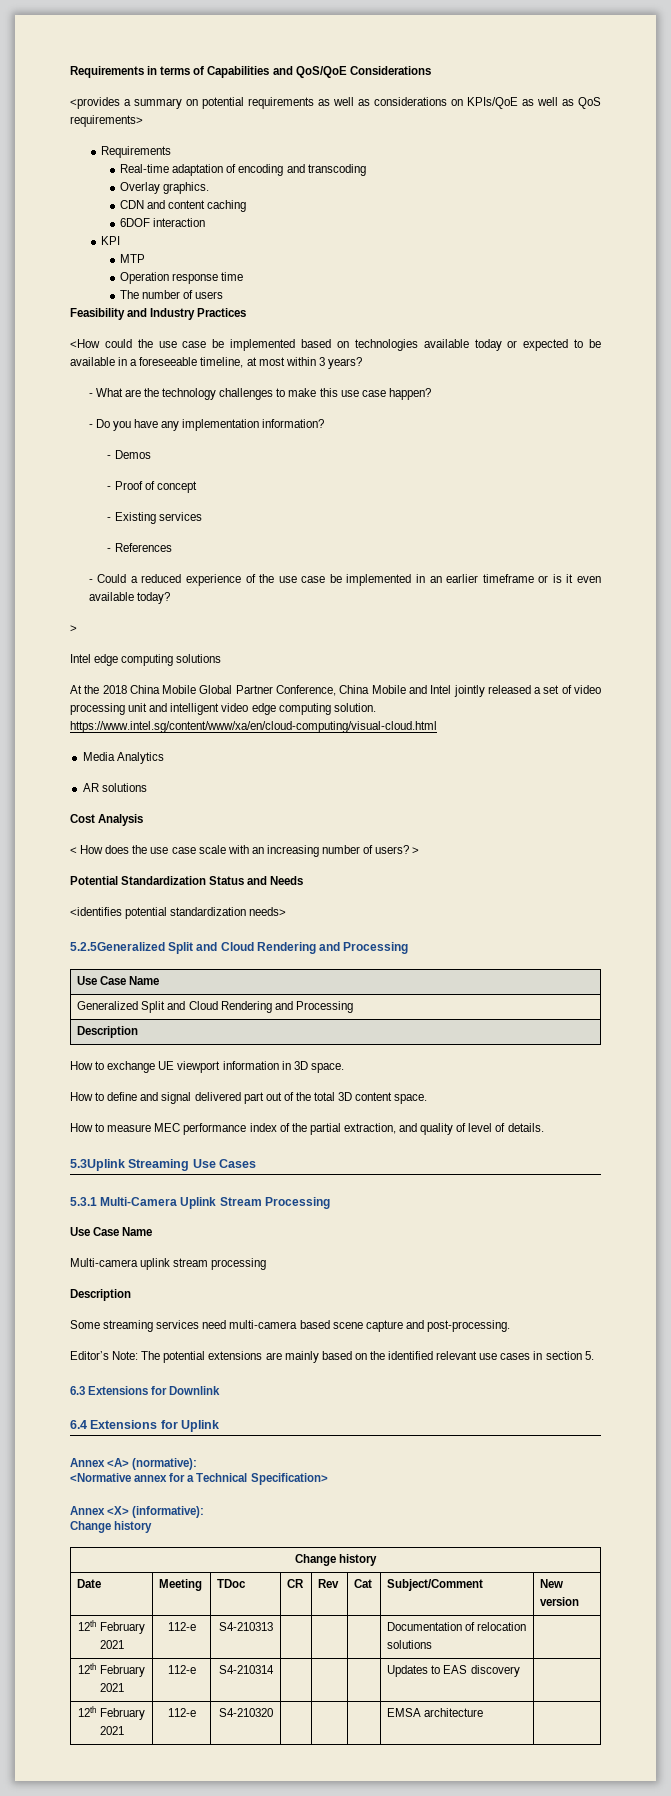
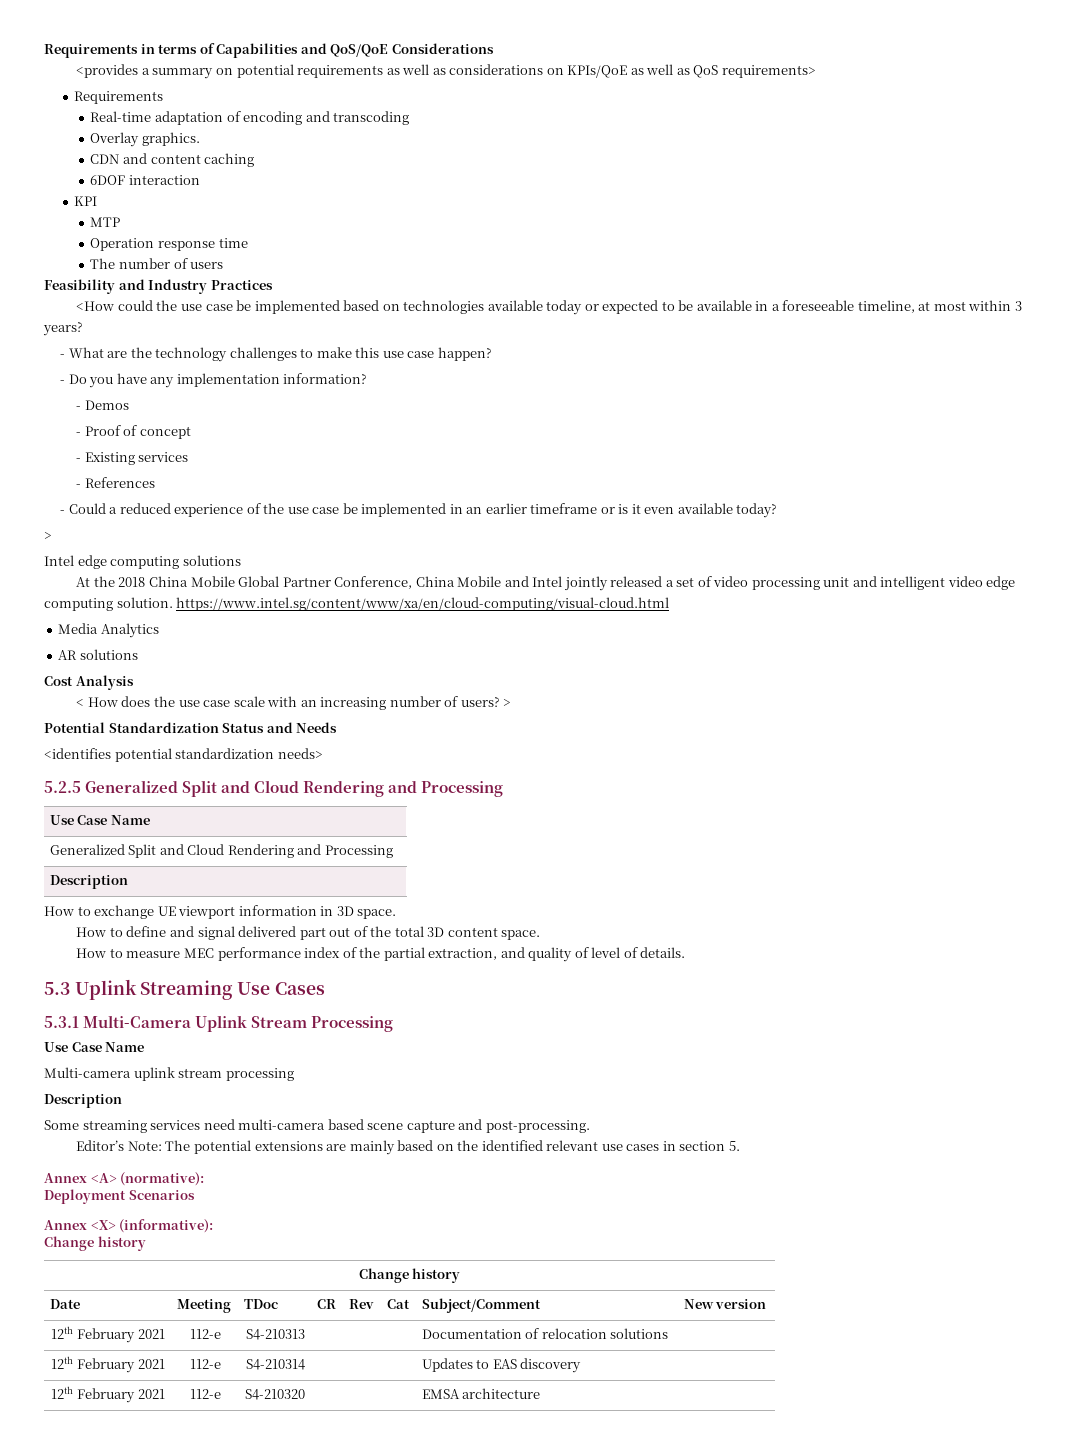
- 5.2.5Generalized Split and Cloud Rendering and Processing
+ 5.2.5 Generalized Split and Cloud Rendering and Processing
- 5.3Uplink Streaming Use Cases
+ 5.3 Uplink Streaming Use Cases
- 6.3 Extensions for Downlink
- 6.4 Extensions for Uplink
  Annex <A> (normative):
- <Normative annex for a Technical Specification>
+ Deployment Scenarios

